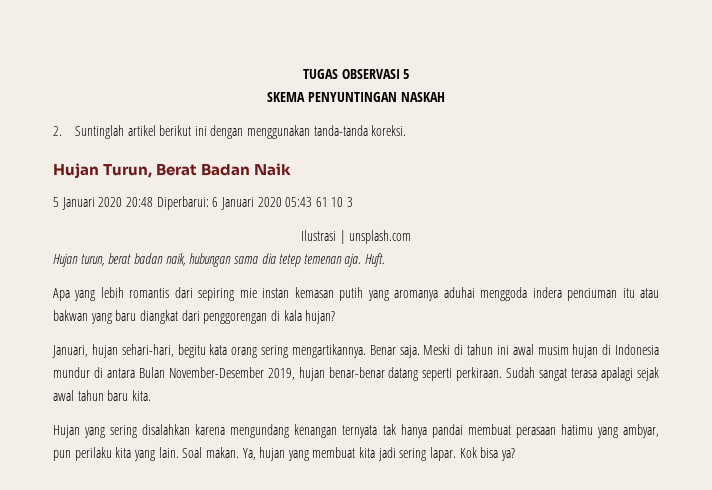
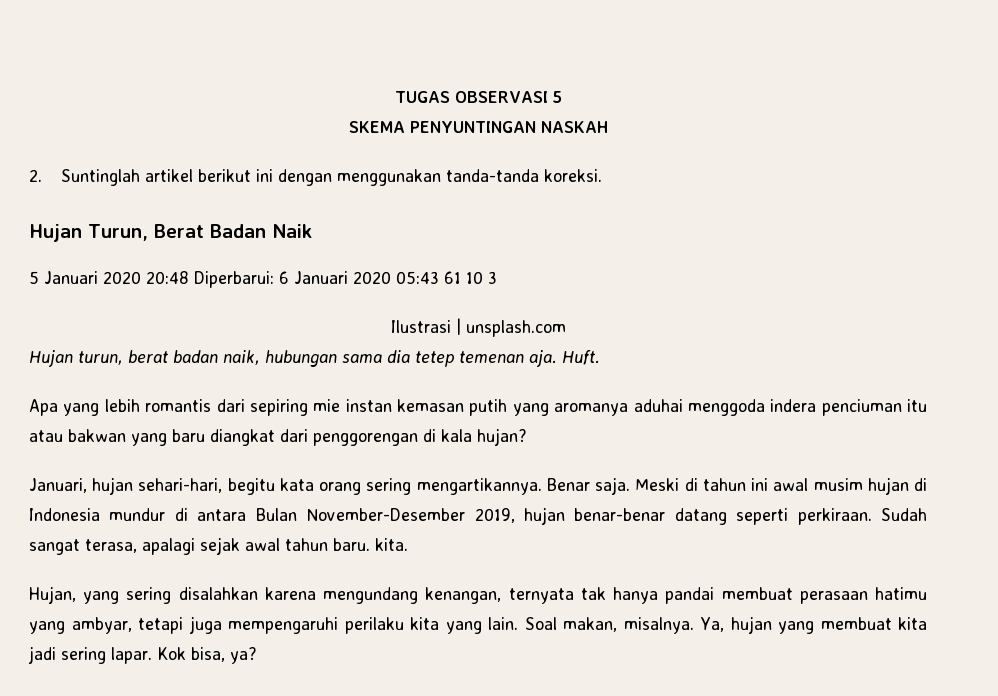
- Sudah sangat terasa apalagi sejak awal tahun baru kita.
+ Sudah sangat terasa, apalagi sejak awal tahun baru. kita.
- Hujan yang sering disalahkan karena mengundang kenangan ternyata tak hanya pandai membuat perasaan hatimu yang ambyar, pun perilaku kita yang lain.
+ Hujan, yang sering disalahkan karena mengundang kenangan, ternyata tak hanya pandai membuat perasaan hatimu yang ambyar, tetapi juga mempengaruhi perilaku kita yang lain.
- Soal makan.
+ Soal makan, misalnya.
- Kok bisa ya?
+ Kok bisa, ya?

